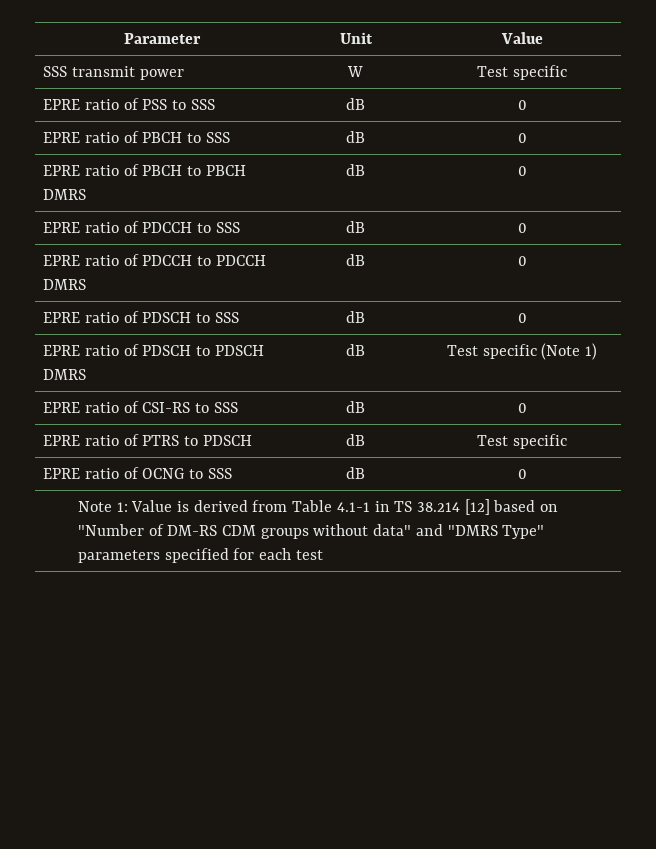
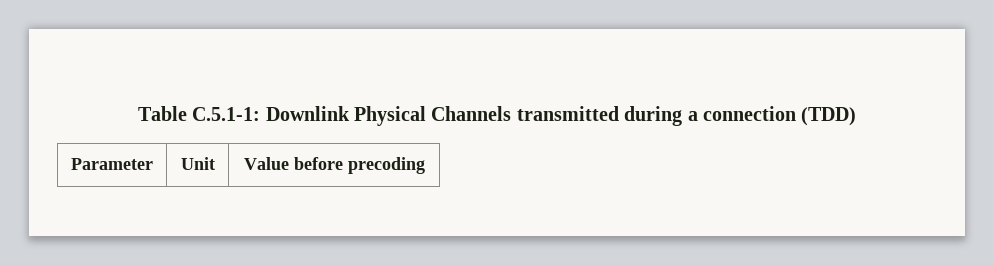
- Parameter | Unit | Value
- SSS transmit power | W | Test specific
- EPRE ratio of PSS to SSS | dB | 0
- EPRE ratio of PBCH to SSS | dB | 0
- EPRE ratio of PBCH to PBCH DMRS | dB | 0
- EPRE ratio of PDCCH to SSS | dB | 0
- EPRE ratio of PDCCH to PDCCH DMRS | dB | 0
- EPRE ratio of PDSCH to SSS | dB | 0
- EPRE ratio of PDSCH to PDSCH DMRS | dB | Test specific (Note 1)
- EPRE ratio of CSI-RS to SSS | dB | 0
- EPRE ratio of PTRS to PDSCH | dB | Test specific
- EPRE ratio of OCNG to SSS | dB | 0
- Note 1: Value is derived from Table 4.1-1 in TS 38.214 [12] based on "Number of DM-RS CDM groups without data" and "DMRS Type" parameters specified for each test
+ Table C.5.1-1: Downlink Physical Channels transmitted during a connection (TDD)
+ Parameter | Unit | Value before precoding

